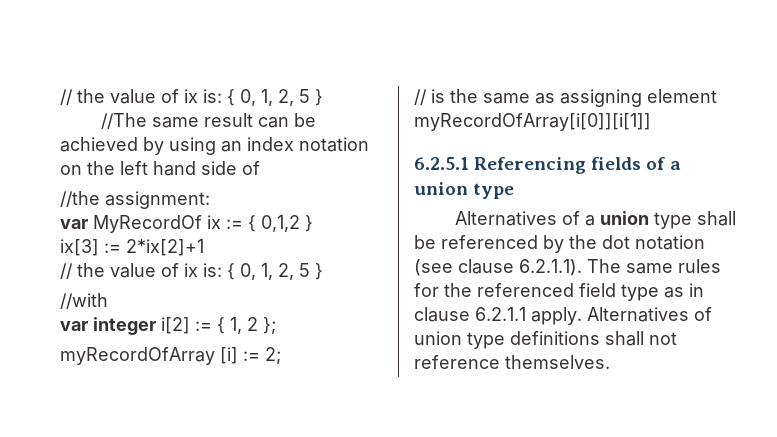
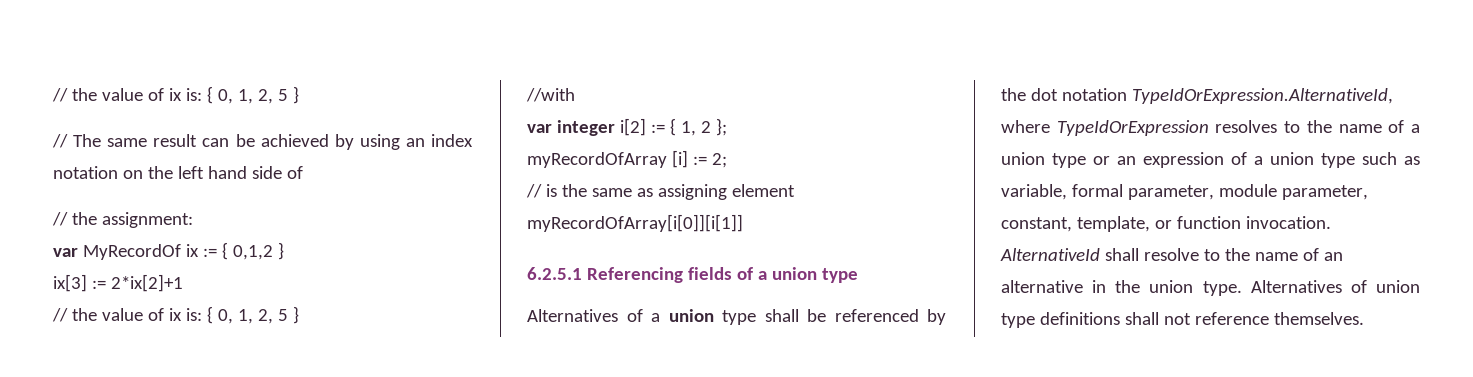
- //The same result can be achieved by using an index notation on the left hand side of
+ // The same result can be achieved by using an index notation on the left hand side of
- //the assignment:
+ // the assignment:
- Alternatives of a union type shall be referenced by the dot notation (see clause 6.2.1.1). The same rules for the referenced field type as in clause 6.2.1.1 apply.
+ Alternatives of a union type shall be referenced by the dot notation TypeIdOrExpression.AlternativeId, where TypeIdOrExpression resolves to the name of a union type or an expression of a union type such as variable, formal parameter, module parameter, constant, template, or function invocation. AlternativeId shall resolve to the name of an alternative in the union type.

